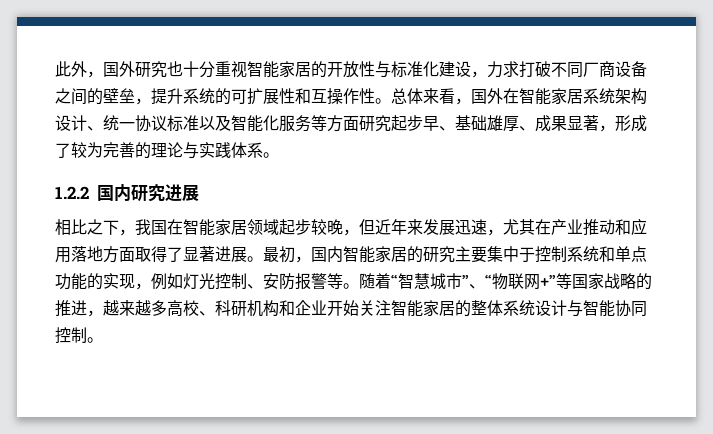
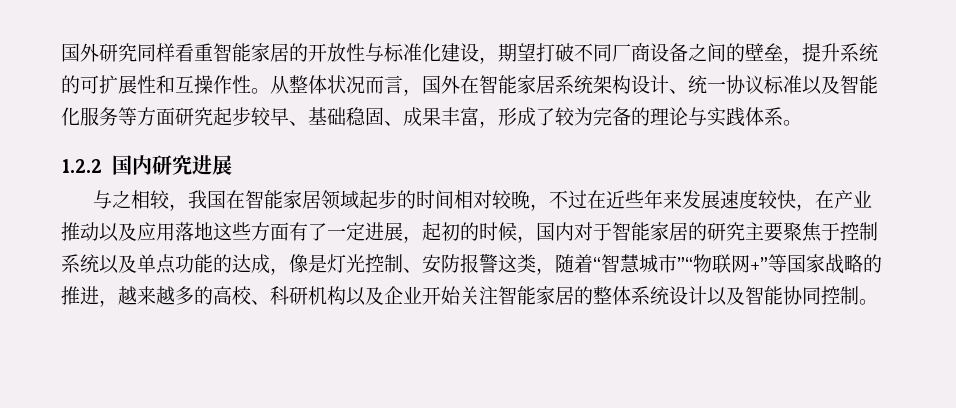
- 此外，国外研究也十分重视智能家居的开放性与标准化建设，力求打破不同厂商设备之间的壁垒，提升系统的可扩展性和互操作性。
+ 国外研究同样看重智能家居的开放性与标准化建设，期望打破不同厂商设备之间的壁垒，提升系统的可扩展性和互操作性。
- 总体来看，国外在智能家居系统架构设计、统一协议标准以及智能化服务等方面研究起步早、基础雄厚、成果显著，形成了较为完善的理论与实践体系。
+ 从整体状况而言，国外在智能家居系统架构设计、统一协议标准以及智能化服务等方面研究起步较早、基础稳固、成果丰富，形成了较为完备的理论与实践体系。
- 相比之下，我国在智能家居领域起步较晚，但近年来发展迅速，尤其在产业推动和应用落地方面取得了显著进展。最初，国内智能家居的研究主要集中于控制系统和单点功能的实现，例如灯光控制、安防报警等。随着“智慧城市”、“物联网+”等国家战略的推进，越来越多高校、科研机构和企业开始关注智能家居的整体系统设计与智能协同控制。
+ 与之相较，我国在智能家居领域起步的时间相对较晚，不过在近些年来发展速度较快，在产业推动以及应用落地这些方面有了一定进展，起初的时候，国内对于智能家居的研究主要聚焦于控制系统以及单点功能的达成，像是灯光控制、安防报警这类，随着“智慧城市”“物联网+”等国家战略的推进，越来越多的高校、科研机构以及企业开始关注智能家居的整体系统设计以及智能协同控制。

